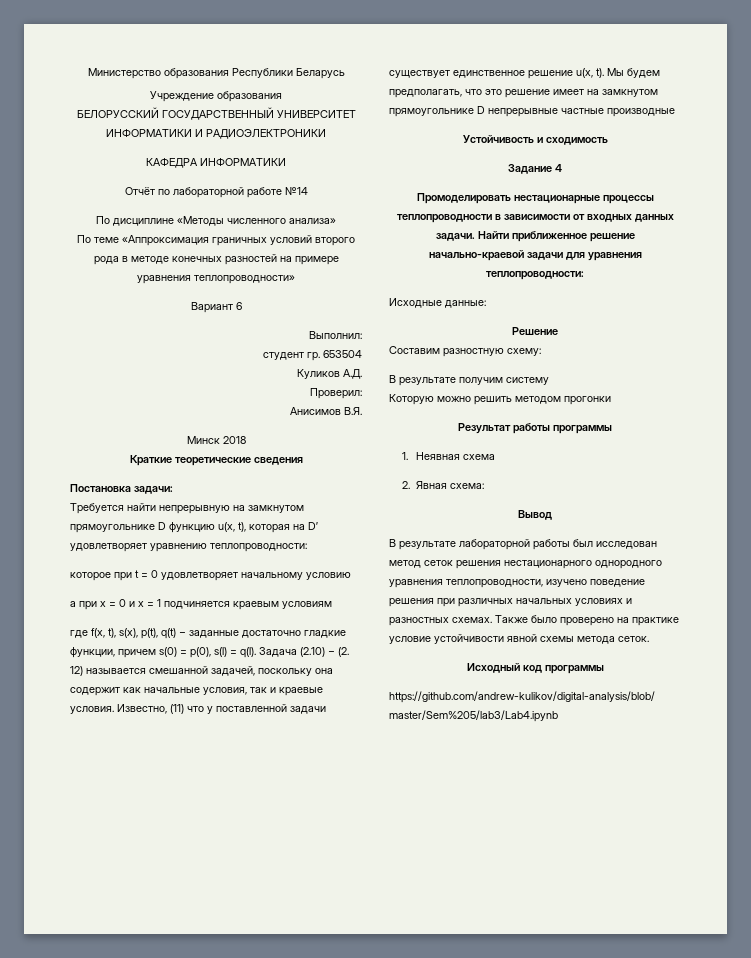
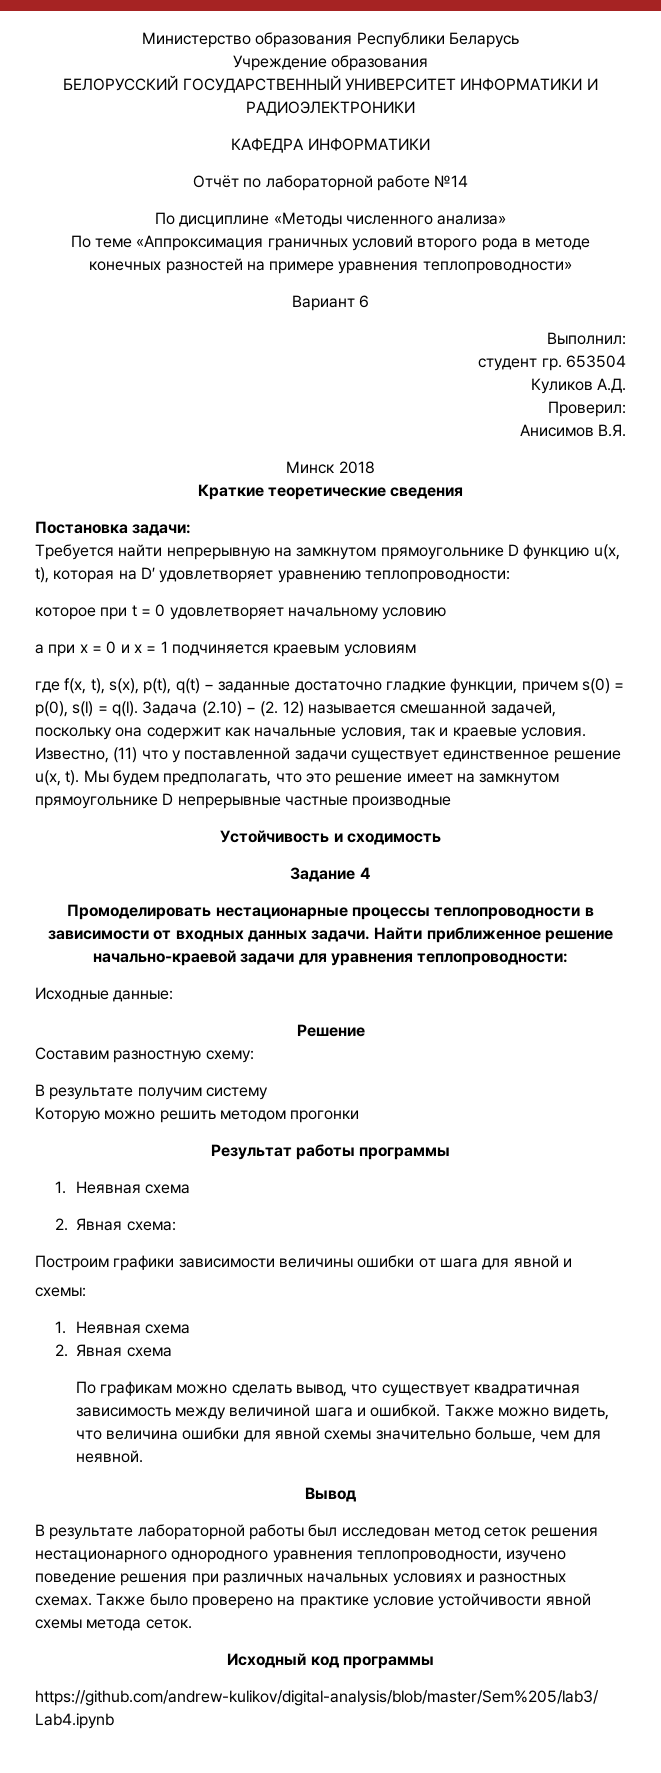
+ Построим графики зависимости величины ошибки от шага для явной и
+ схемы:
+ 1. Неявная схема
+ 2. Явная схема
+ По графикам можно сделать вывод, что существует квадратичная зависимость между величиной шага и ошибкой. Также можно видеть, что величина ошибки для явной схемы значительно больше, чем для неявной.

